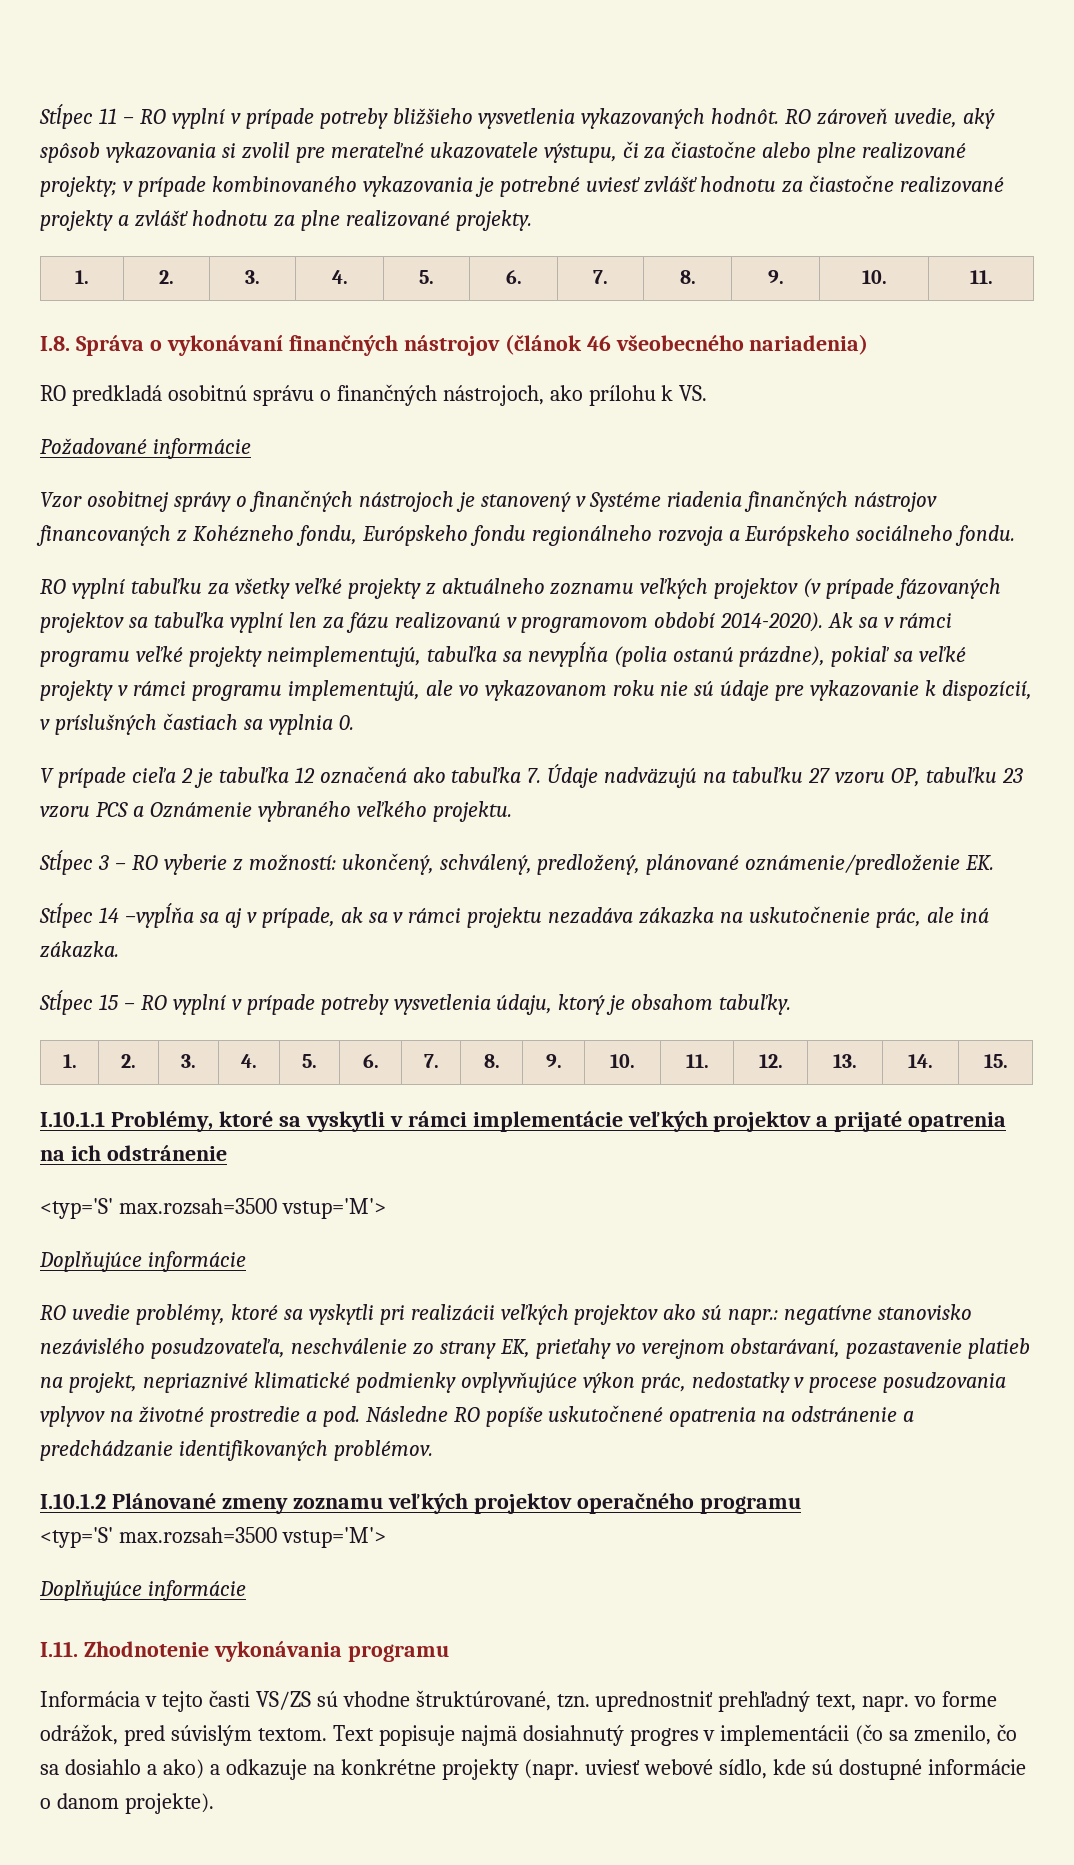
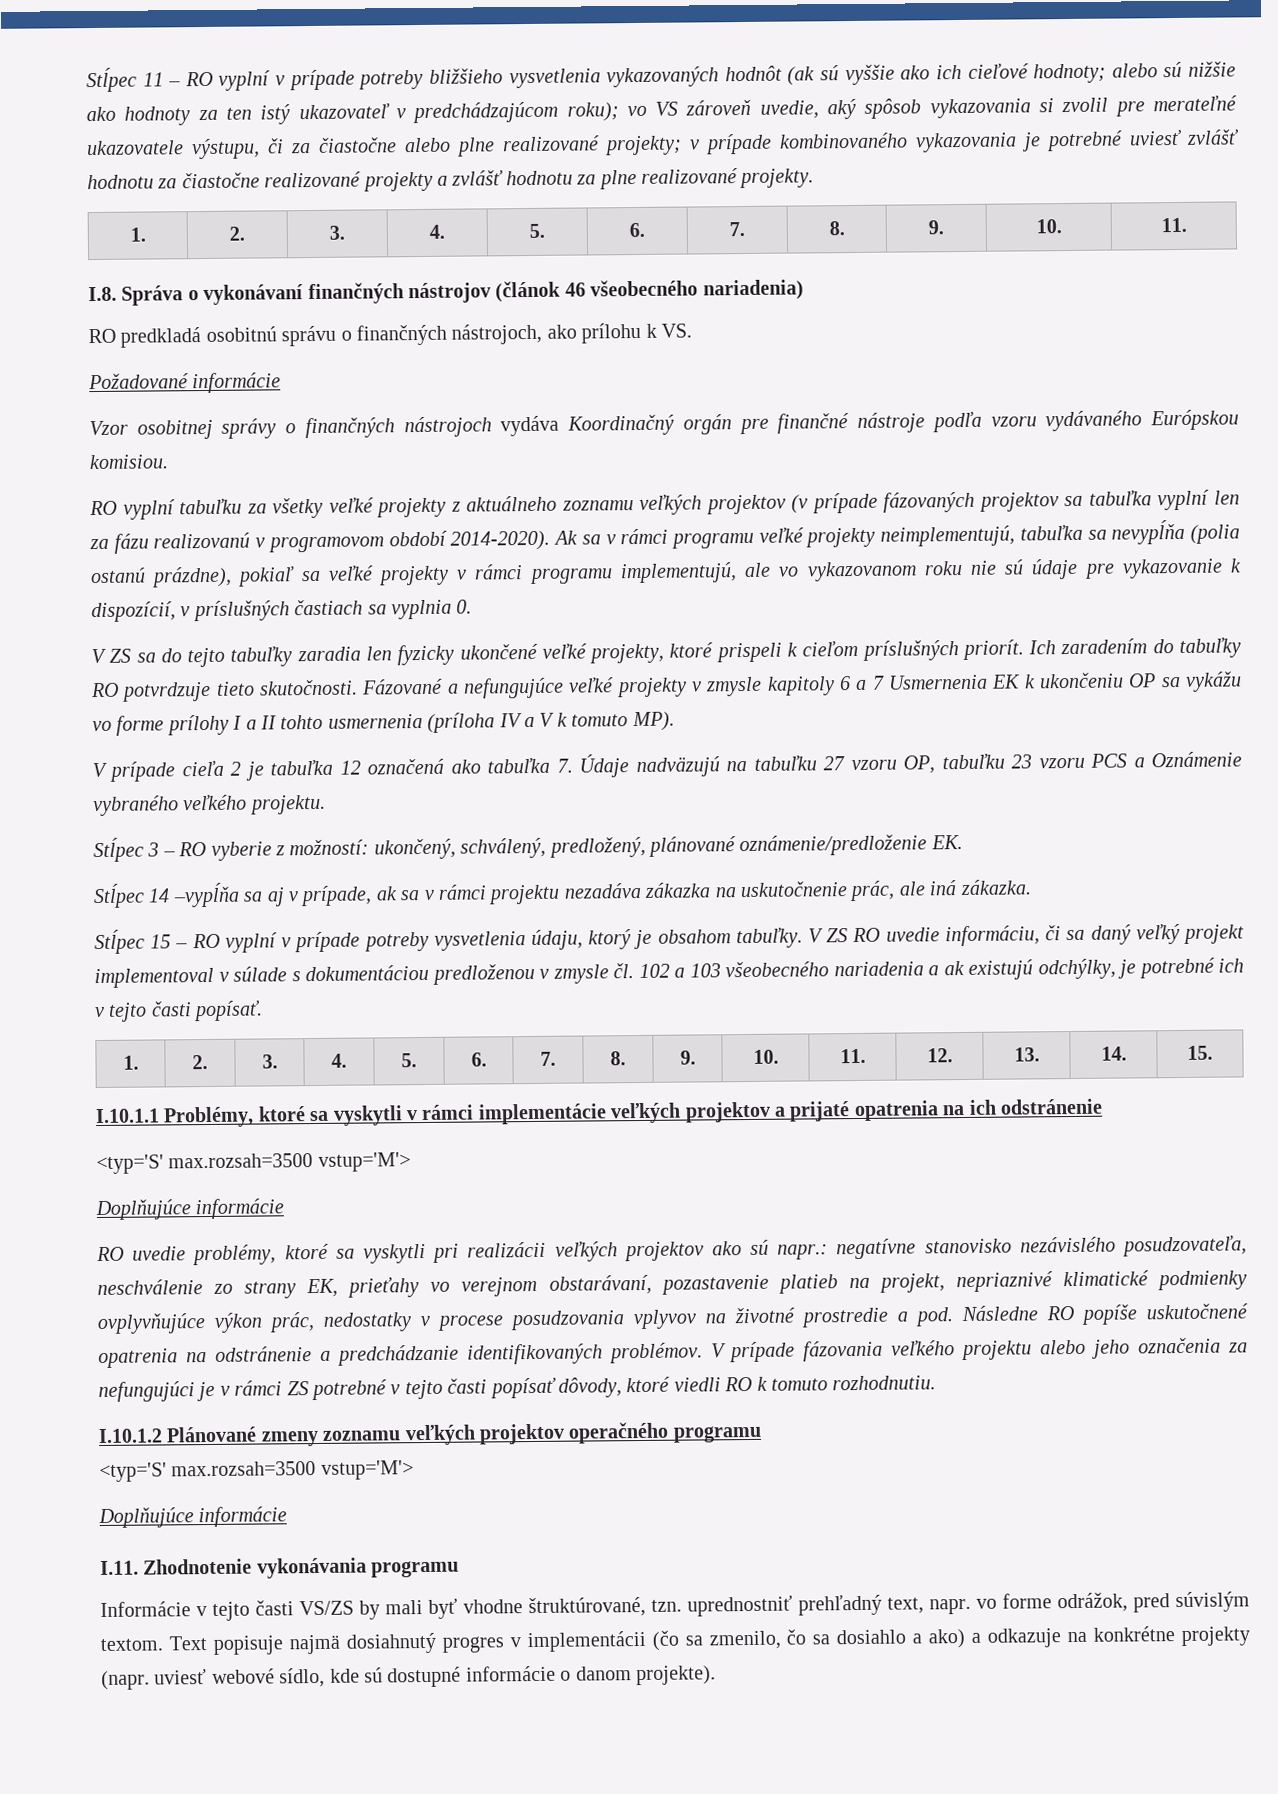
- Stĺpec 11 – RO vyplní v prípade potreby bližšieho vysvetlenia vykazovaných hodnôt. RO zároveň uvedie, aký spôsob vykazovania si zvolil pre merateľné ukazovatele výstupu, či za čiastočne alebo plne realizované projekty; v prípade kombinovaného vykazovania je potrebné uviesť zvlášť hodnotu za čiastočne realizované projekty a zvlášť hodnotu za plne realizované projekty.
+ Stĺpec 11 – RO vyplní v prípade potreby bližšieho vysvetlenia vykazovaných hodnôt (ak sú vyššie ako ich cieľové hodnoty; alebo sú nižšie ako hodnoty za ten istý ukazovateľ v predchádzajúcom roku); vo VS zároveň uvedie, aký spôsob vykazovania si zvolil pre merateľné ukazovatele výstupu, či za čiastočne alebo plne realizované projekty; v prípade kombinovaného vykazovania je potrebné uviesť zvlášť hodnotu za čiastočne realizované projekty a zvlášť hodnotu za plne realizované projekty.
- Vzor osobitnej správy o finančných nástrojoch je stanovený v Systéme riadenia finančných nástrojov financovaných z Kohézneho fondu, Európskeho fondu regionálneho rozvoja a Európskeho sociálneho fondu.
+ Vzor osobitnej správy o finančných nástrojoch vydáva Koordinačný orgán pre finančné nástroje podľa vzoru vydávaného Európskou komisiou.
+ V ZS sa do tejto tabuľky zaradia len fyzicky ukončené veľké projekty, ktoré prispeli k cieľom príslušných priorít. Ich zaradením do tabuľky RO potvrdzuje tieto skutočnosti. Fázované a nefungujúce veľké projekty v zmysle kapitoly 6 a 7 Usmernenia EK k ukončeniu OP sa vykážu vo forme prílohy I a II tohto usmernenia (príloha IV a V k tomuto MP).
+ V ZS RO uvedie informáciu, či sa daný veľký projekt implementoval v súlade s dokumentáciou predloženou v zmysle čl. 102 a 103 všeobecného nariadenia a ak existujú odchýlky, je potrebné ich v tejto časti popísať.
+ V prípade fázovania veľkého projektu alebo jeho označenia za nefungujúci je v rámci ZS potrebné v tejto časti popísať dôvody, ktoré viedli RO k tomuto rozhodnutiu.
- Informácia v tejto časti VS/ZS sú vhodne štruktúrované, tzn. uprednostniť prehľadný text, napr. vo forme odrážok, pred súvislým textom.
+ Informácie v tejto časti VS/ZS by mali byť vhodne štruktúrované, tzn. uprednostniť prehľadný text, napr. vo forme odrážok, pred súvislým textom.

